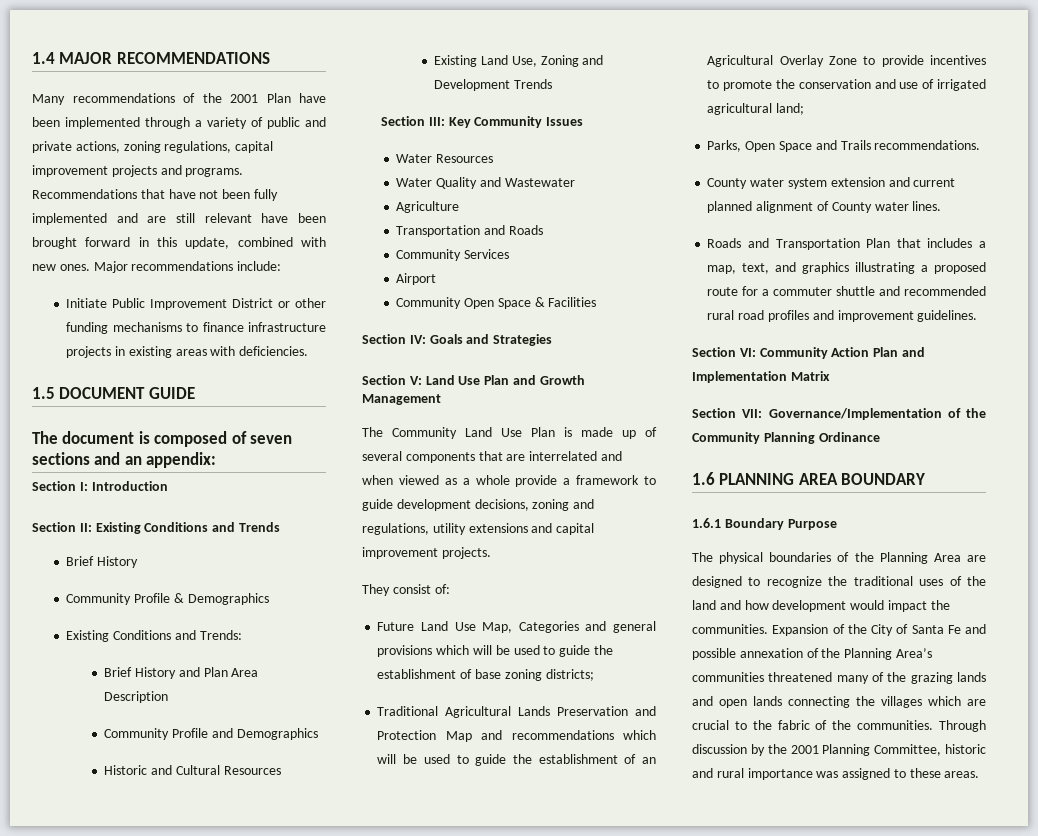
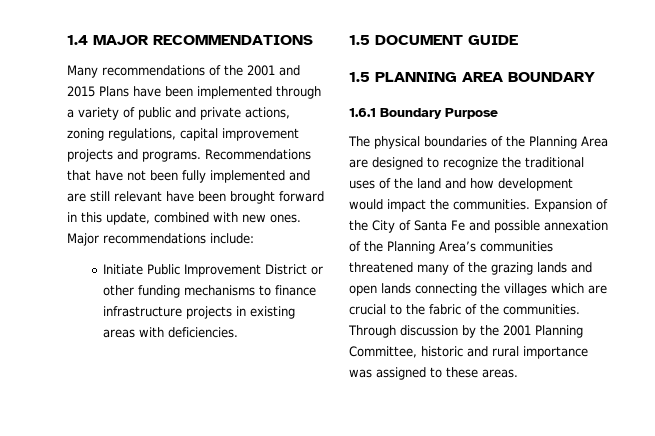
- Many recommendations of the 2001 Plan have been implemented through a variety of public and private actions, zoning regulations, capital improvement projects and programs.
+ Many recommendations of the 2001 and 2015 Plans have been implemented through a variety of public and private actions, zoning regulations, capital improvement projects and programs.
- The document is composed of seven sections and an appendix:
- Section I: Introduction
- Section II: Existing Conditions and Trends
- Brief History
- Community Profile & Demographics
- Existing Conditions and Trends:
- Brief History and Plan Area Description
- Community Profile and Demographics
- Historic and Cultural Resources
- Existing Land Use, Zoning and Development Trends
- Section III: Key Community Issues
- Water Resources
- Water Quality and Wastewater
- Agriculture
- Transportation and Roads
- Community Services
- Airport
- Community Open Space & Facilities
- Section IV: Goals and Strategies
- Section V: Land Use Plan and Growth Management
- The Community Land Use Plan is made up of several components that are interrelated and when viewed as a whole provide a framework to guide development decisions, zoning and regulations, utility extensions and capital improvement projects.
- They consist of:
- Future Land Use Map, Categories and general provisions which will be used to guide the establishment of base zoning districts;
- Traditional Agricultural Lands Preservation and Protection Map and recommendations which will be used to guide the establishment of an Agricultural Overlay Zone to provide incentives to promote the conservation and use of irrigated agricultural land;
- Parks, Open Space and Trails recommendations.
- County water system extension and current planned alignment of County water lines.
- Roads and Transportation Plan that includes a map, text, and graphics illustrating a proposed route for a commuter shuttle and recommended rural road profiles and improvement guidelines.
- Section VI: Community Action Plan and Implementation Matrix
- Section VII: Governance/Implementation of the Community Planning Ordinance
- 1.6 PLANNING AREA BOUNDARY
+ 1.5 PLANNING AREA BOUNDARY

